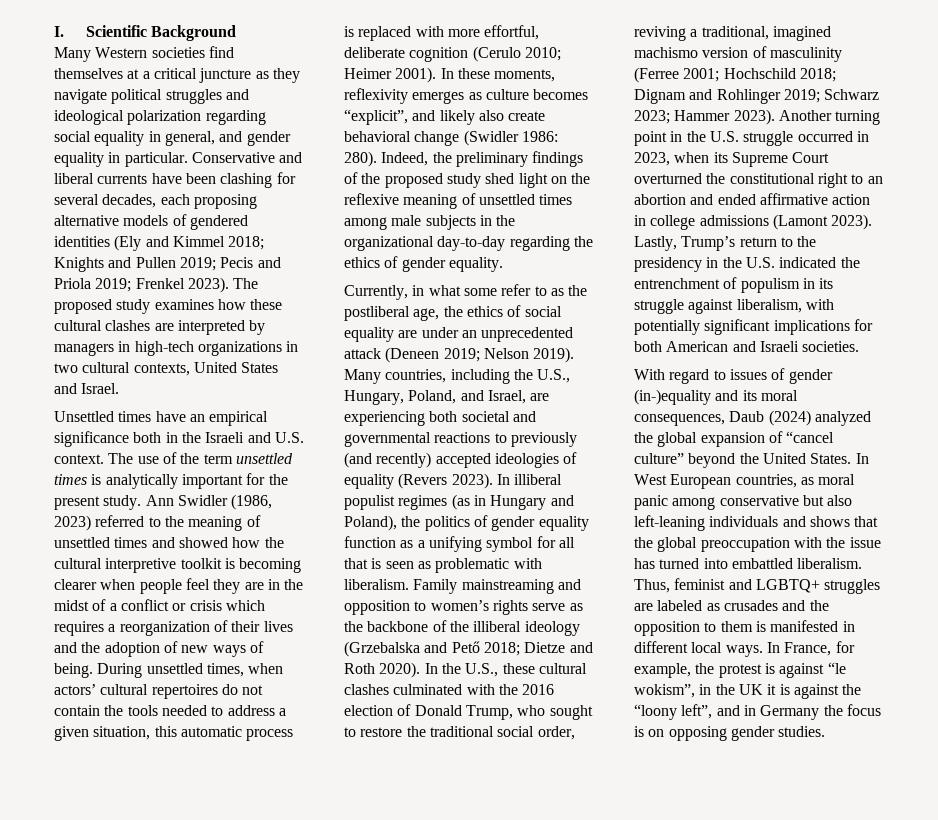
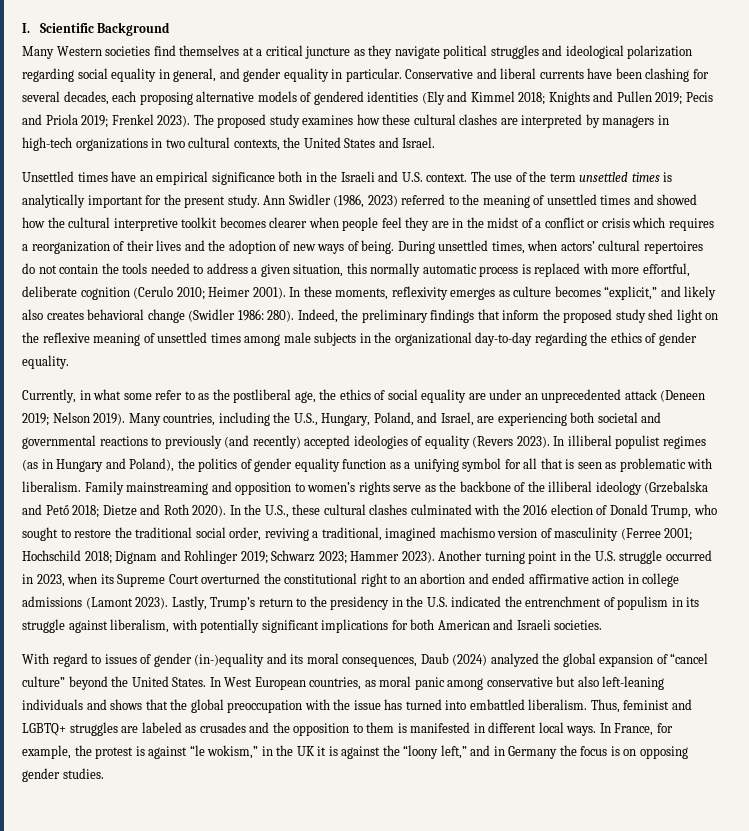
- The proposed study examines how these cultural clashes are interpreted by managers in high-tech organizations in two cultural contexts, United States and Israel.
+ The proposed study examines how these cultural clashes are interpreted by managers in high-tech organizations in two cultural contexts, the United States and Israel.
- Ann Swidler (1986, 2023) referred to the meaning of unsettled times and showed how the cultural interpretive toolkit is becoming clearer when people feel they are in the midst of a conflict or crisis which requires a reorganization of their lives and the adoption of new ways of being.
+ Ann Swidler (1986, 2023) referred to the meaning of unsettled times and showed how the cultural interpretive toolkit becomes clearer when people feel they are in the midst of a conflict or crisis which requires a reorganization of their lives and the adoption of new ways of being.
- During unsettled times, when actors’ cultural repertoires do not contain the tools needed to address a given situation, this automatic process is replaced with more effortful, deliberate cognition (Cerulo 2010; Heimer 2001).
+ During unsettled times, when actors’ cultural repertoires do not contain the tools needed to address a given situation, this normally automatic process is replaced with more effortful, deliberate cognition (Cerulo 2010; Heimer 2001).
- In these moments, reflexivity emerges as culture becomes “explicit”, and likely also create behavioral change (Swidler 1986: 280).
+ In these moments, reflexivity emerges as culture becomes “explicit,” and likely also creates behavioral change (Swidler 1986: 280).
- Indeed, the preliminary findings of the proposed study shed light on the reflexive meaning of unsettled times among male subjects in the organizational day-to-day regarding the ethics of gender equality.
+ Indeed, the preliminary findings that inform the proposed study shed light on the reflexive meaning of unsettled times among male subjects in the organizational day-to-day regarding the ethics of gender equality.
- In France, for example, the protest is against “le wokism”, in the UK it is against the “loony left”, and in Germany the focus is on opposing gender studies.
+ In France, for example, the protest is against “le wokism,” in the UK it is against the “loony left,” and in Germany the focus is on opposing gender studies.

